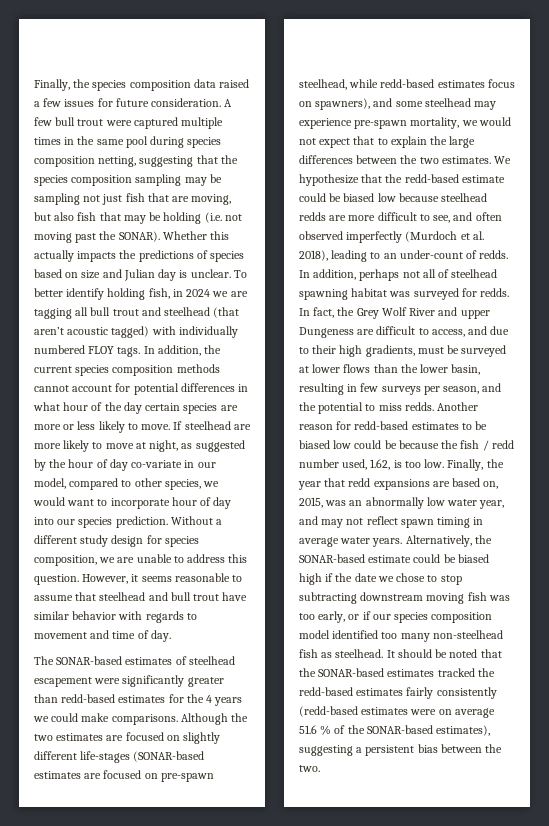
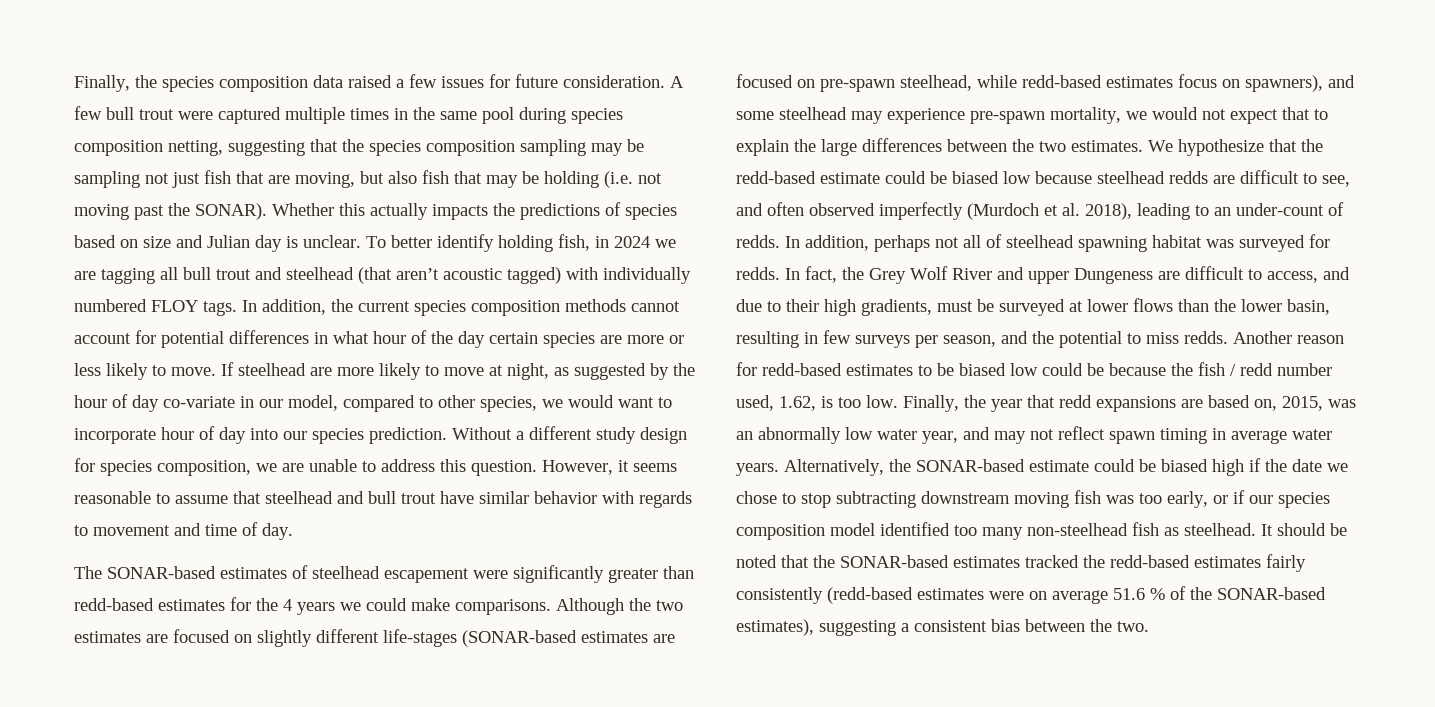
- We hypothesize that the redd-based estimate could be biased low because steelhead redds are more difficult to see, and often observed imperfectly (Murdoch et al. 2018), leading to an under-count of redds.
+ We hypothesize that the redd-based estimate could be biased low because steelhead redds are difficult to see, and often observed imperfectly (Murdoch et al. 2018), leading to an under-count of redds.
- It should be noted that the SONAR-based estimates tracked the redd-based estimates fairly consistently (redd-based estimates were on average 51.6 % of the SONAR-based estimates), suggesting a persistent bias between the two.
+ It should be noted that the SONAR-based estimates tracked the redd-based estimates fairly consistently (redd-based estimates were on average 51.6 % of the SONAR-based estimates), suggesting a consistent bias between the two.

